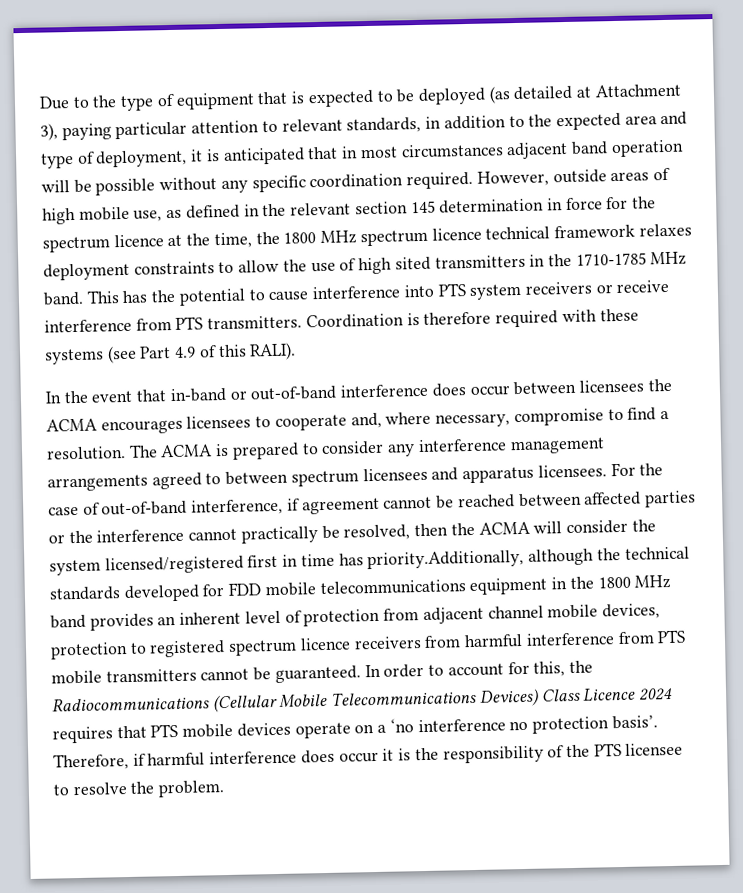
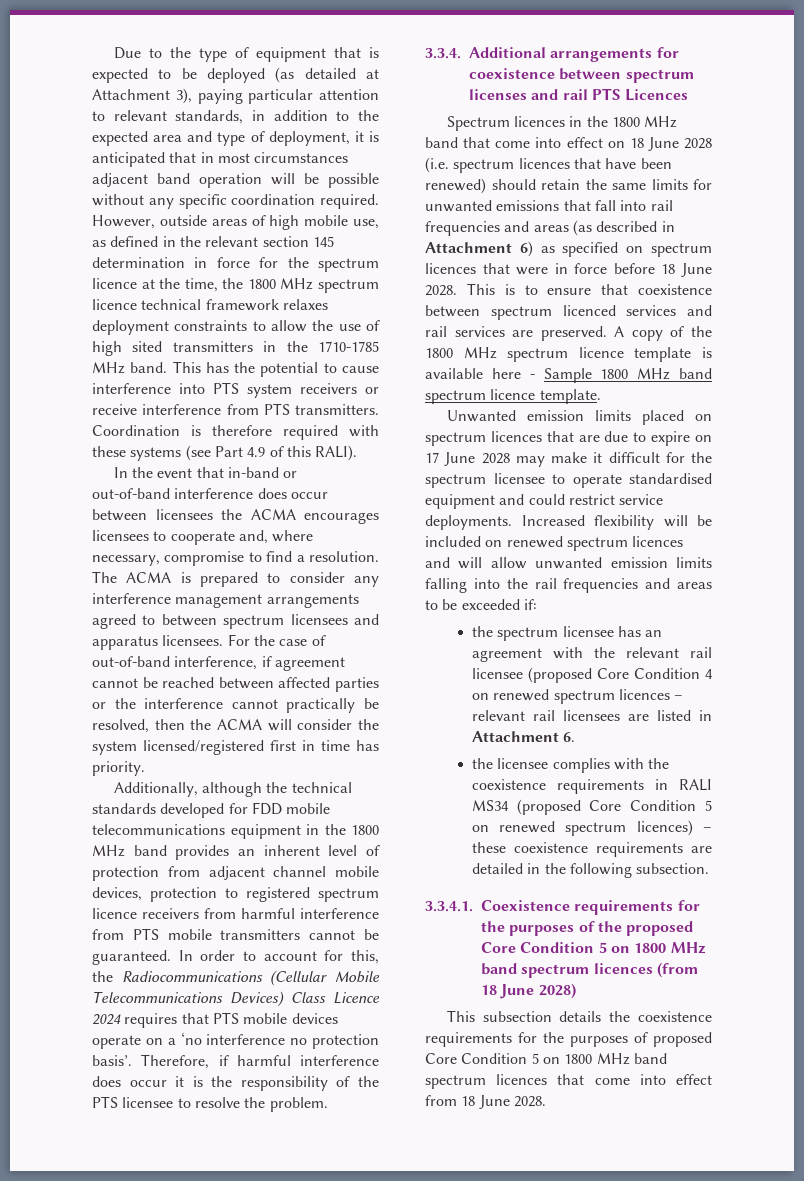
- For the case of out-of-band interference, if agreement cannot be reached between affected parties or the interference cannot practically be resolved, then the ACMA will consider the system licensed/registered first in time has priority.Additionally, although the technical standards developed for FDD mobile telecommunications equipment in the 1800 MHz band provides an inherent level of protection from adjacent channel mobile devices, protection to registered spectrum licence receivers from harmful interference from PTS mobile transmitters cannot be guaranteed.
+ For the case of out-of-band interference, if agreement cannot be reached between affected parties or the interference cannot practically be resolved, then the ACMA will consider the system licensed/registered first in time has priority.
+ Additionally, although the technical standards developed for FDD mobile telecommunications equipment in the 1800 MHz band provides an inherent level of protection from adjacent channel mobile devices, protection to registered spectrum licence receivers from harmful interference from PTS mobile transmitters cannot be guaranteed.
+ 3.3.4. Additional arrangements for coexistence between spectrum licenses and rail PTS Licences
+ Spectrum licences in the 1800 MHz band that come into effect on 18 June 2028 (i.e. spectrum licences that have been renewed) should retain the same limits for unwanted emissions that fall into rail frequencies and areas (as described in Attachment 6) as specified on spectrum licences that were in force before 18 June 2028. This is to ensure that coexistence between spectrum licenced services and rail services are preserved. A copy of the 1800 MHz spectrum licence template is available here - Sample 1800 MHz band spectrum licence template.
+ Unwanted emission limits placed on spectrum licences that are due to expire on 17 June 2028 may make it difficult for the spectrum licensee to operate standardised equipment and could restrict service deployments. Increased flexibility will be included on renewed spectrum licences and will allow unwanted emission limits falling into the rail frequencies and areas to be exceeded if:
+ the spectrum licensee has an agreement with the relevant rail licensee (proposed Core Condition 4 on renewed spectrum licences – relevant rail licensees are listed in Attachment 6.
+ the licensee complies with the coexistence requirements in RALI MS34 (proposed Core Condition 5 on renewed spectrum licences) – these coexistence requirements are detailed in the following subsection.
+ 3.3.4.1. Coexistence requirements for the purposes of the proposed Core Condition 5 on 1800 MHz band spectrum licences (from 18 June 2028)
+ This subsection details the coexistence requirements for the purposes of proposed Core Condition 5 on 1800 MHz band spectrum licences that come into effect from 18 June 2028.

